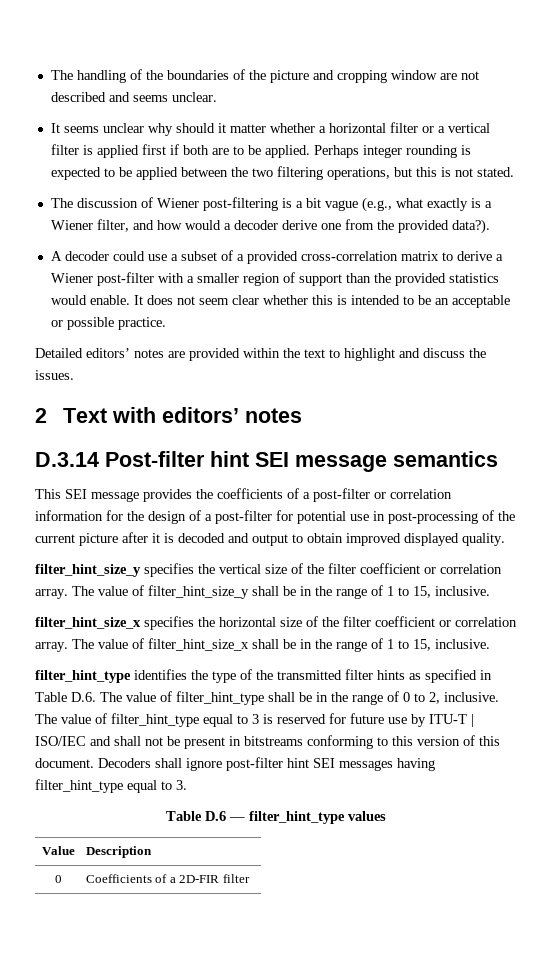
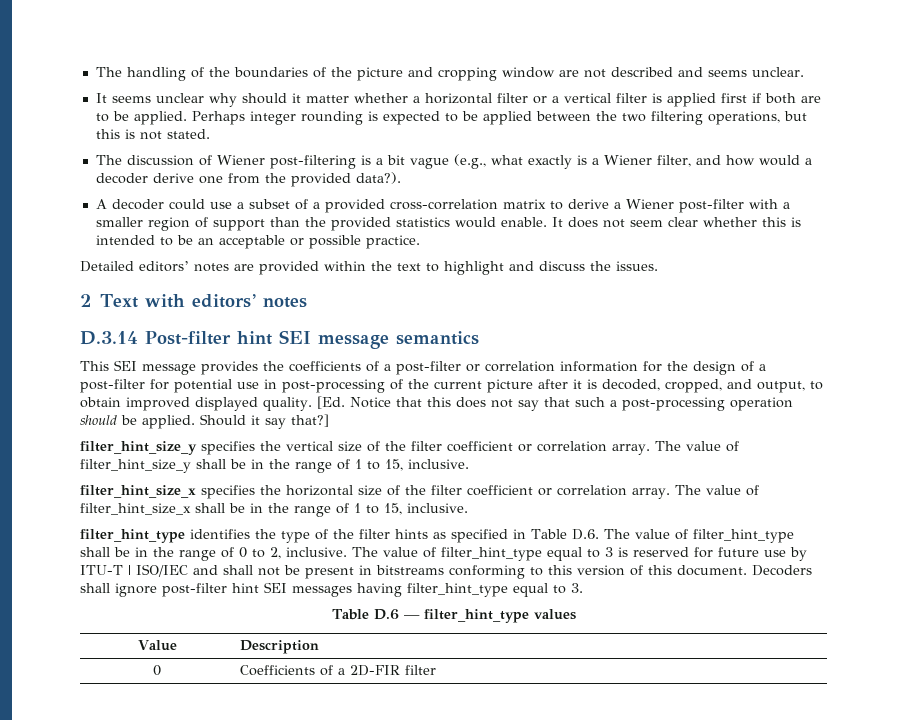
- This SEI message provides the coefficients of a post-filter or correlation information for the design of a post-filter for potential use in post-processing of the current picture after it is decoded and output to obtain improved displayed quality.
+ This SEI message provides the coefficients of a post-filter or correlation information for the design of a post-filter for potential use in post-processing of the current picture after it is decoded, cropped, and output, to obtain improved displayed quality. [Ed. Notice that this does not say that such a post-processing operation should be applied. Should it say that?]
- filter_hint_type identifies the type of the transmitted filter hints as specified in Table D.6. The value of filter_hint_type shall be in the range of 0 to 2, inclusive.
+ filter_hint_type identifies the type of the filter hints as specified in Table D.6. The value of filter_hint_type shall be in the range of 0 to 2, inclusive.

